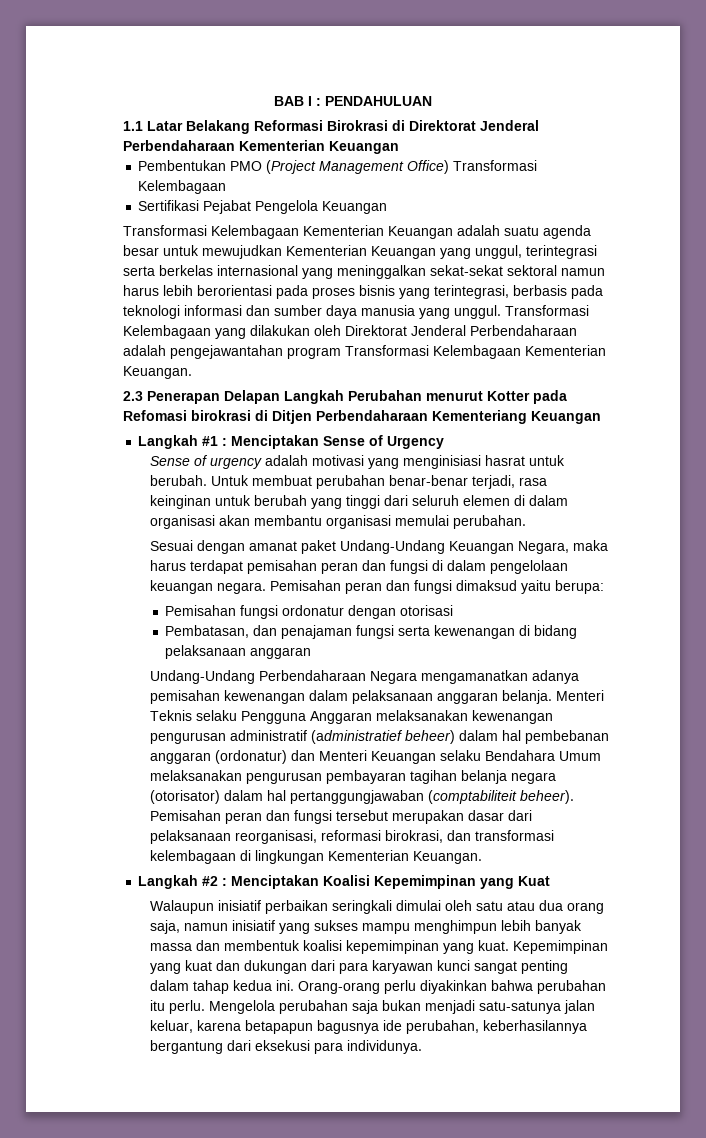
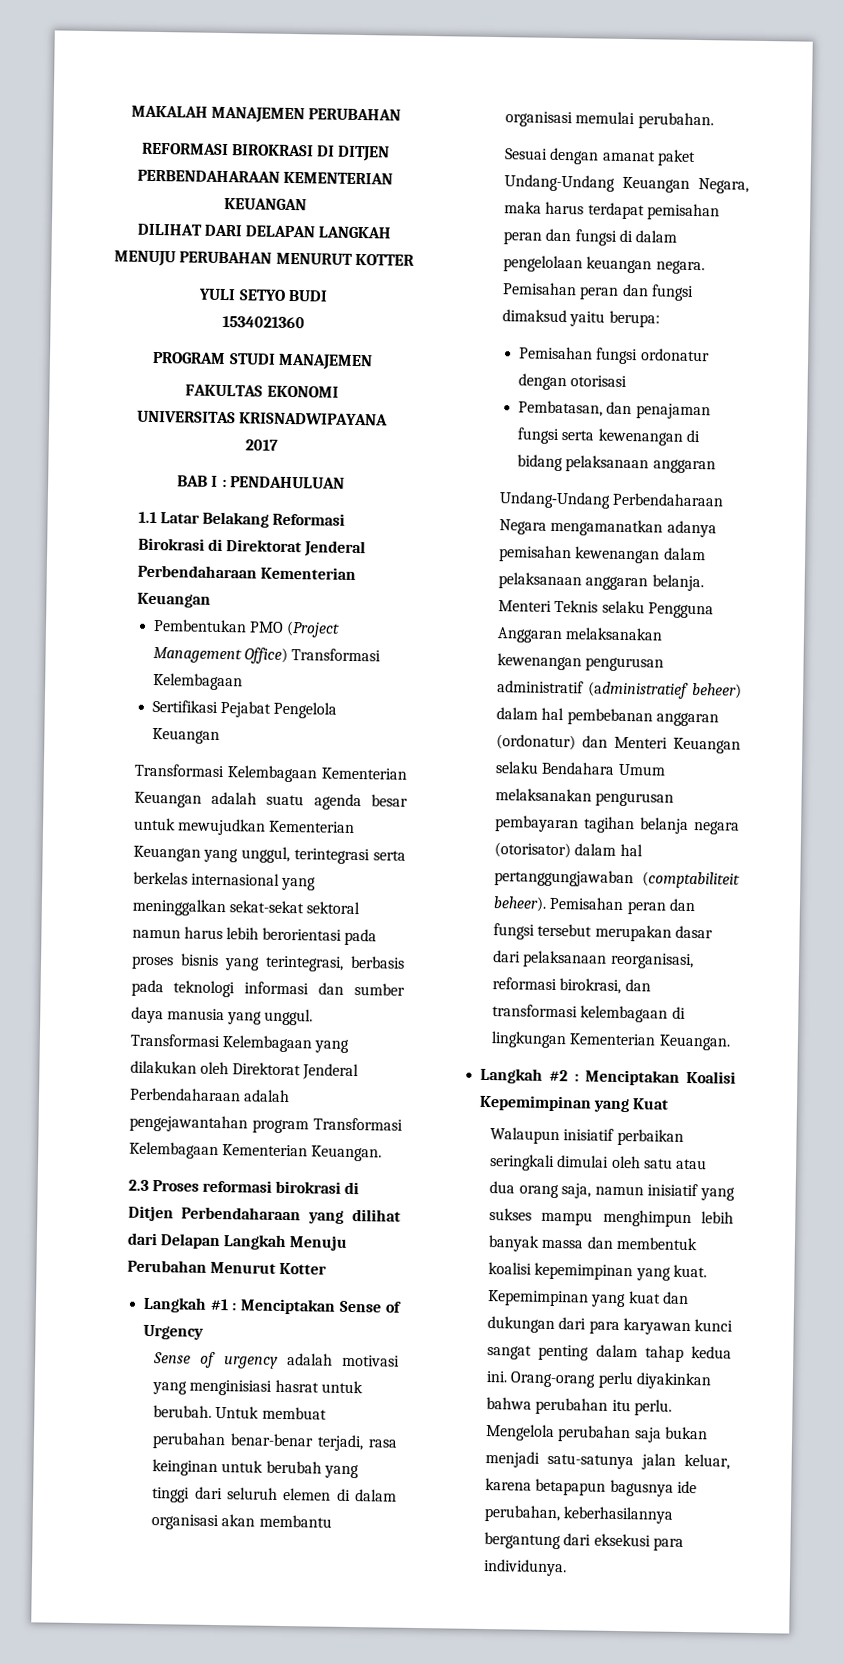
+ MAKALAH MANAJEMEN PERUBAHAN
+ REFORMASI BIROKRASI DI DITJEN PERBENDAHARAAN KEMENTERIAN KEUANGAN
+ DILIHAT DARI DELAPAN LANGKAH MENUJU PERUBAHAN MENURUT KOTTER
+ YULI SETYO BUDI
+ 1534021360
+ PROGRAM STUDI MANAJEMEN
+ FAKULTAS EKONOMI
+ UNIVERSITAS KRISNADWIPAYANA
+ 2017
- 2.3 Penerapan Delapan Langkah Perubahan menurut Kotter pada Refomasi birokrasi di Ditjen Perbendaharaan Kementeriang Keuangan
+ 2.3 Proses reformasi birokrasi di Ditjen Perbendaharaan yang dilihat dari Delapan Langkah Menuju Perubahan Menurut Kotter

